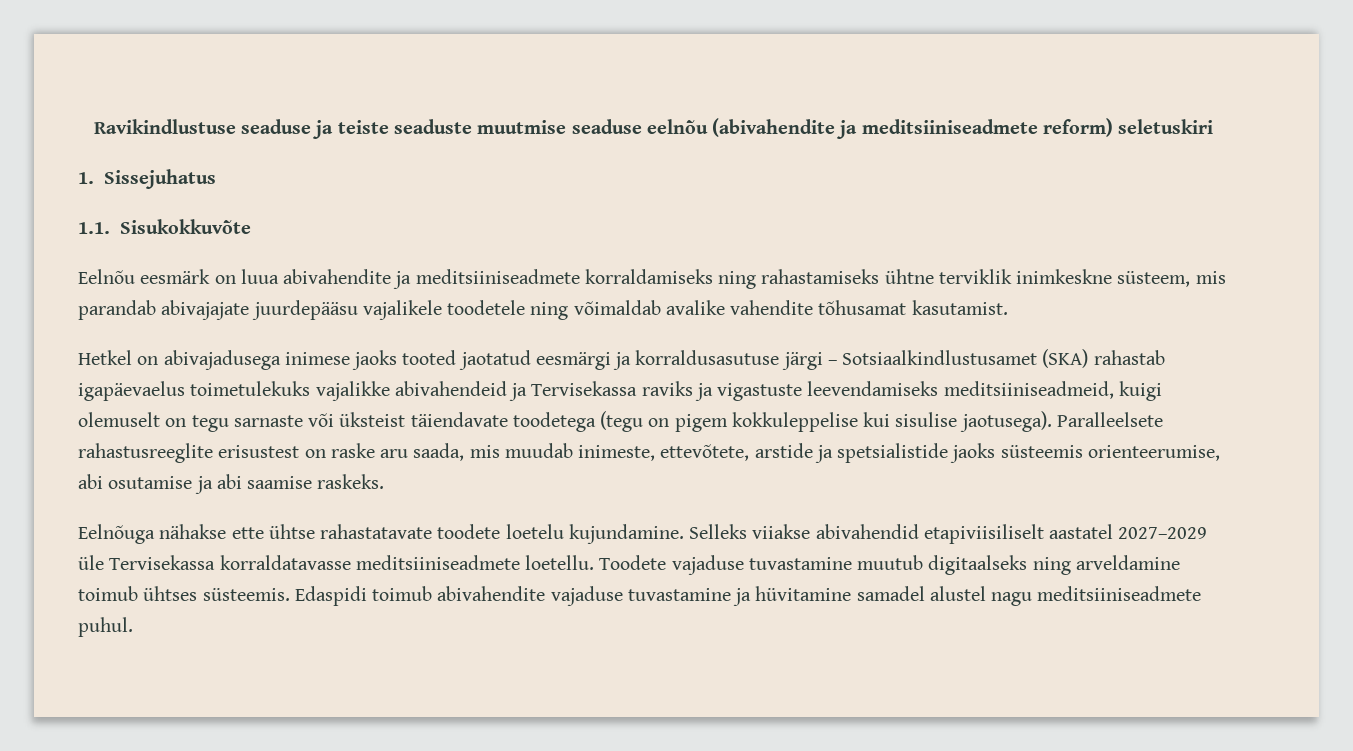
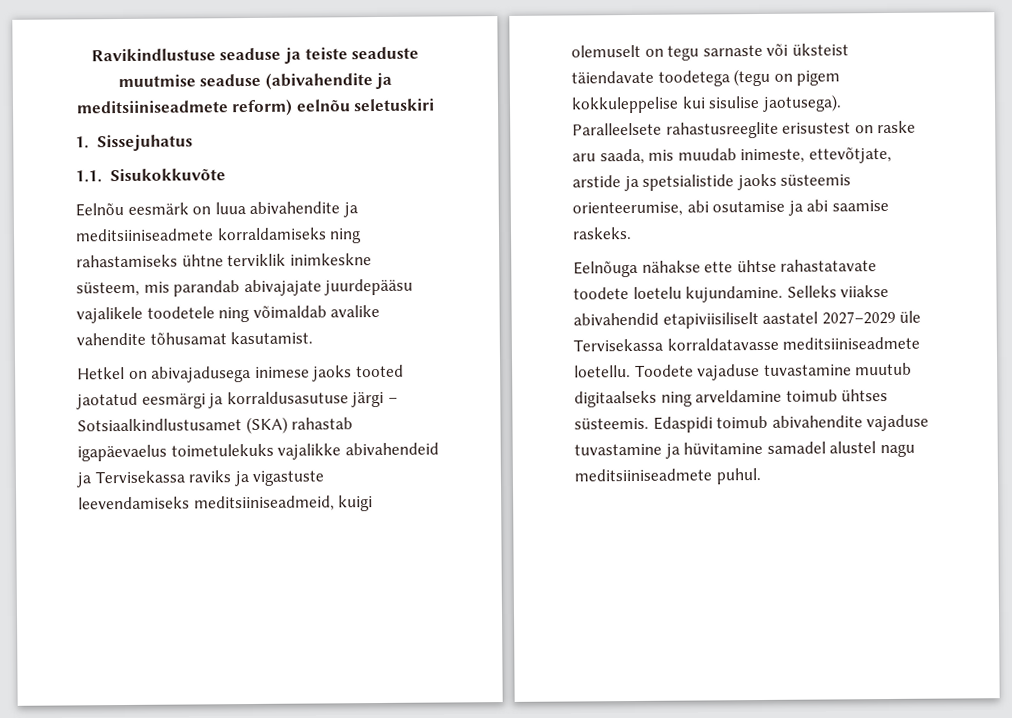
- Ravikindlustuse seaduse ja teiste seaduste muutmise seaduse eelnõu (abivahendite ja meditsiiniseadmete reform) seletuskiri
+ Ravikindlustuse seaduse ja teiste seaduste muutmise seaduse (abivahendite ja meditsiiniseadmete reform) eelnõu seletuskiri
- Paralleelsete rahastusreeglite erisustest on raske aru saada, mis muudab inimeste, ettevõtete, arstide ja spetsialistide jaoks süsteemis orienteerumise, abi osutamise ja abi saamise raskeks.
+ Paralleelsete rahastusreeglite erisustest on raske aru saada, mis muudab inimeste, ettevõtjate, arstide ja spetsialistide jaoks süsteemis orienteerumise, abi osutamise ja abi saamise raskeks.

